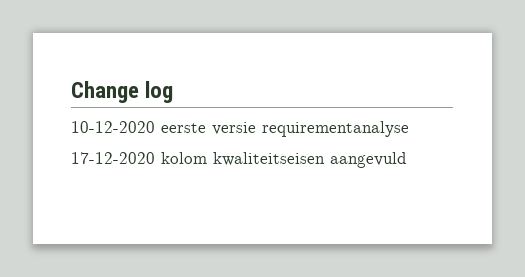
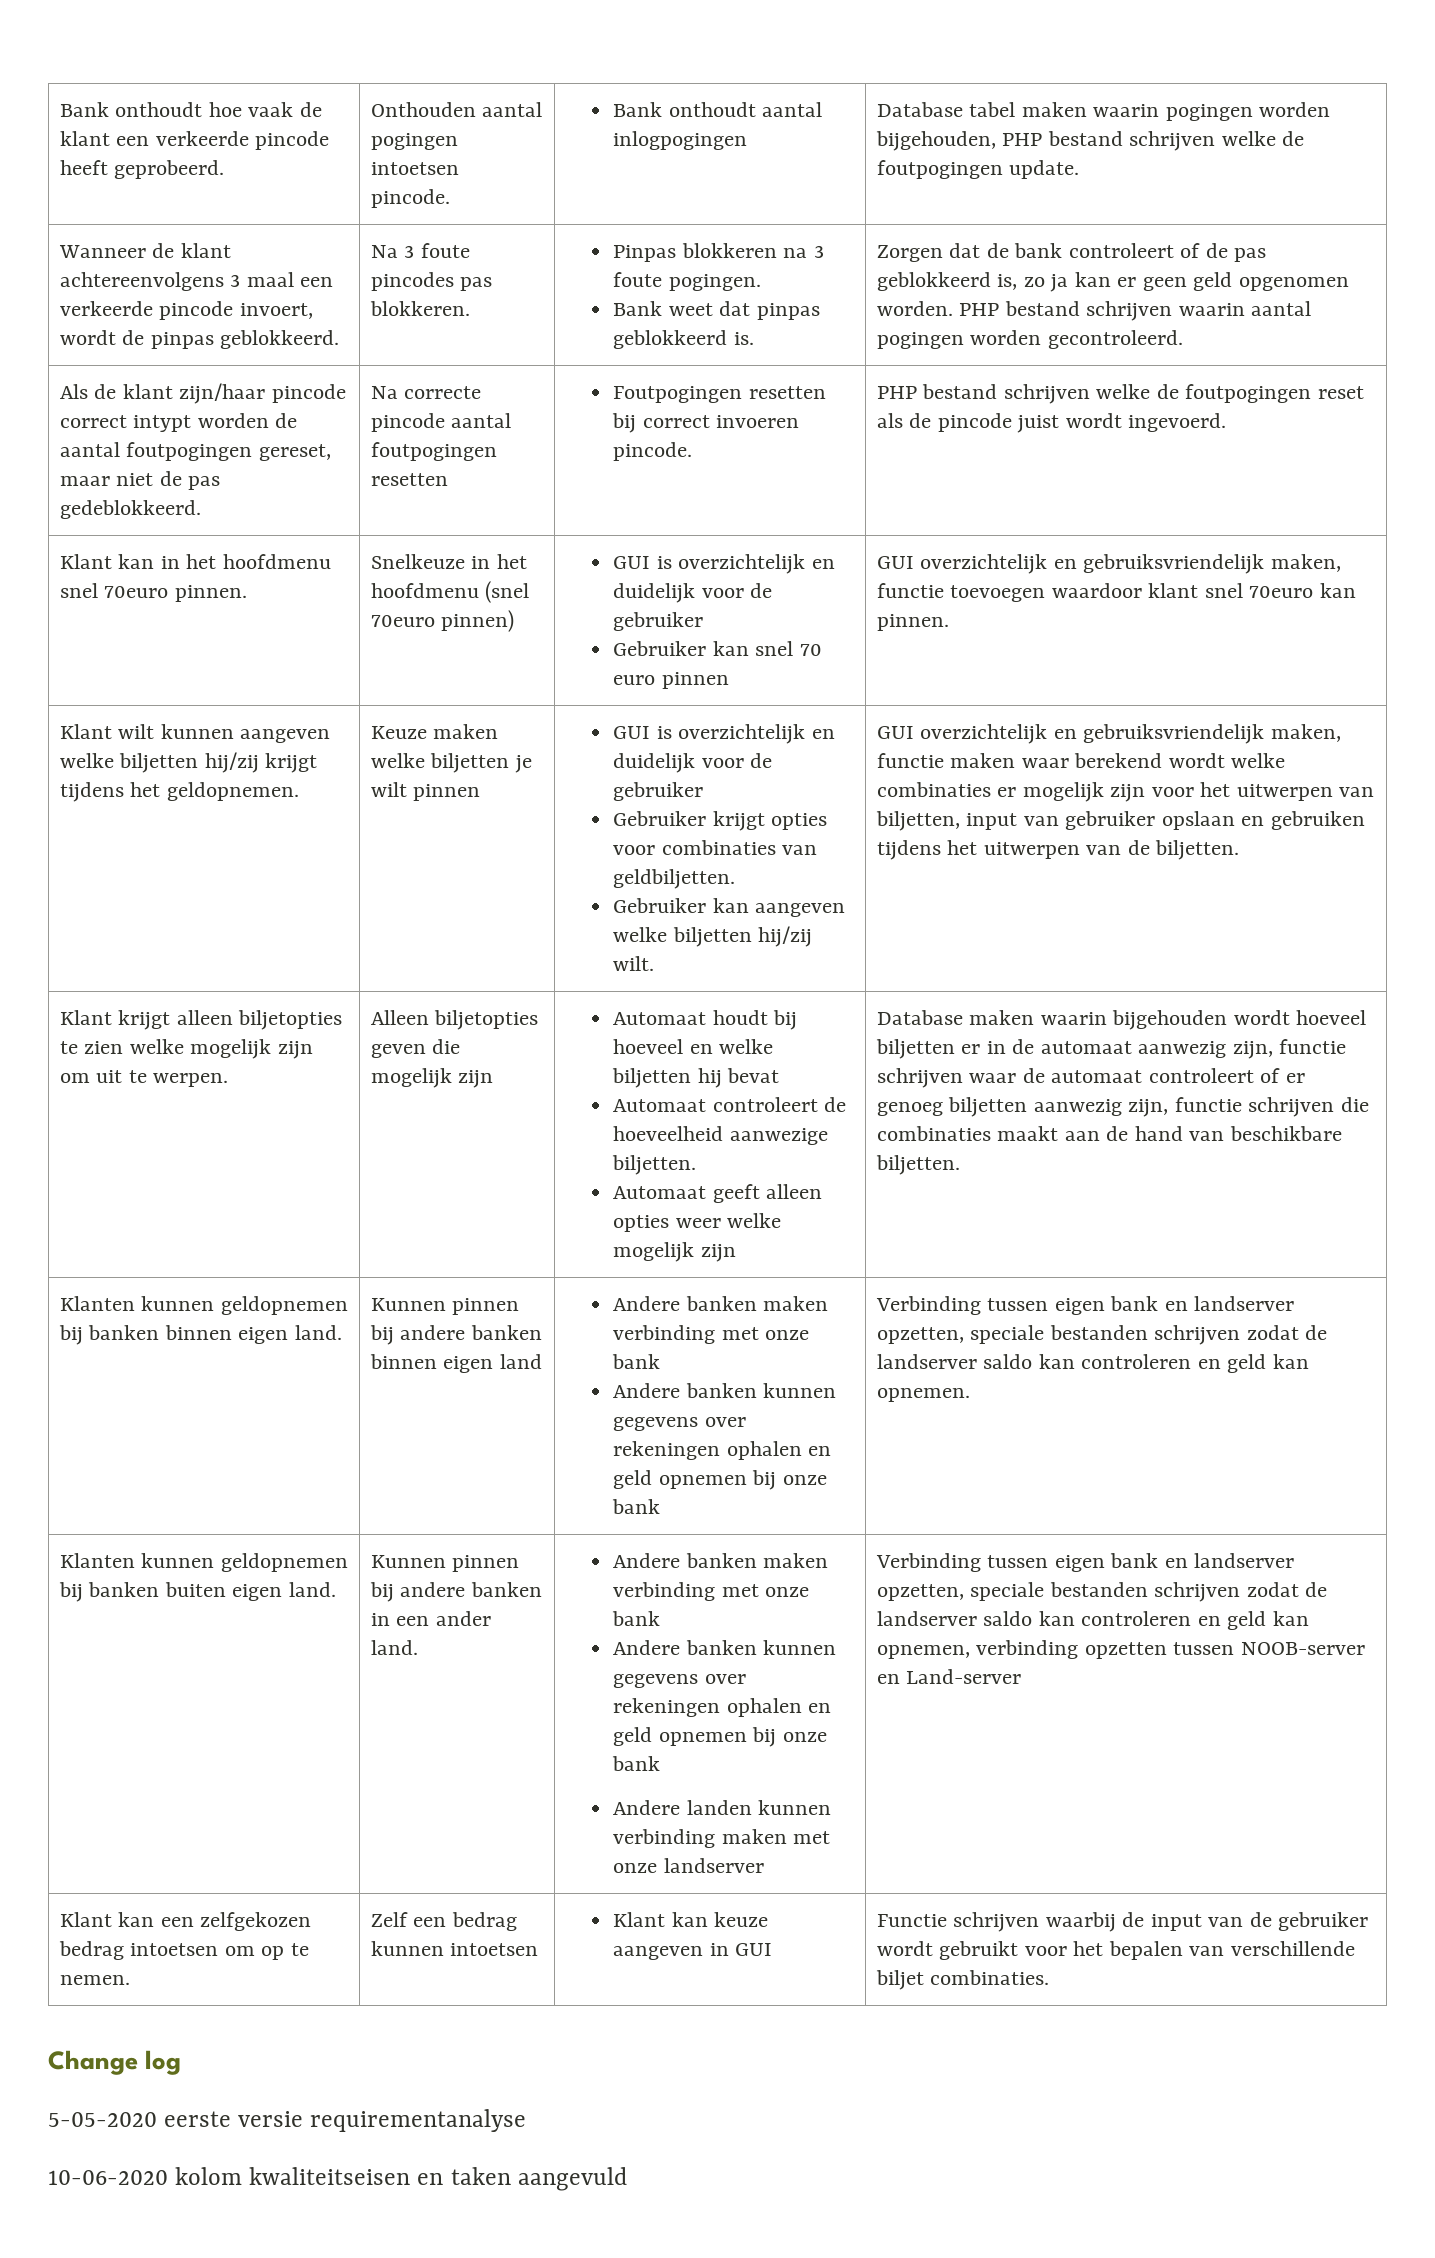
+ Bank onthoudt hoe vaak de klant een verkeerde pincode heeft geprobeerd. | Onthouden aantal pogingen intoetsen pincode. | Bank onthoudt aantal inlogpogingen | Database tabel maken waarin pogingen worden bijgehouden, PHP bestand schrijven welke de foutpogingen update.
+ Wanneer de klant achtereenvolgens 3 maal een verkeerde pincode invoert, wordt de pinpas geblokkeerd. | Na 3 foute pincodes pas blokkeren. | Pinpas blokkeren na 3 foute pogingen.
+ Bank weet dat pinpas geblokkeerd is. | Zorgen dat de bank controleert of de pas geblokkeerd is, zo ja kan er geen geld opgenomen worden. PHP bestand schrijven waarin aantal pogingen worden gecontroleerd.
+ Als de klant zijn/haar pincode correct intypt worden de aantal foutpogingen gereset, maar niet de pas gedeblokkeerd. | Na correcte pincode aantal foutpogingen resetten | Foutpogingen resetten bij correct invoeren pincode. | PHP bestand schrijven welke de foutpogingen reset als de pincode juist wordt ingevoerd.
+ Klant kan in het hoofdmenu snel 70euro pinnen. | Snelkeuze in het hoofdmenu (snel 70euro pinnen) | GUI is overzichtelijk en duidelijk voor de gebruiker
+ Gebruiker kan snel 70 euro pinnen | GUI overzichtelijk en gebruiksvriendelijk maken, functie toevoegen waardoor klant snel 70euro kan pinnen.
+ Klant wilt kunnen aangeven welke biljetten hij/zij krijgt tijdens het geldopnemen. | Keuze maken welke biljetten je wilt pinnen | GUI is overzichtelijk en duidelijk voor de gebruiker
+ Gebruiker krijgt opties voor combinaties van geldbiljetten.
+ Gebruiker kan aangeven welke biljetten hij/zij wilt. | GUI overzichtelijk en gebruiksvriendelijk maken, functie maken waar berekend wordt welke combinaties er mogelijk zijn voor het uitwerpen van biljetten, input van gebruiker opslaan en gebruiken tijdens het uitwerpen van de biljetten.
+ Klant krijgt alleen biljetopties te zien welke mogelijk zijn om uit te werpen. | Alleen biljetopties geven die mogelijk zijn | Automaat houdt bij hoeveel en welke biljetten hij bevat
+ Automaat controleert de hoeveelheid aanwezige biljetten.
+ Automaat geeft alleen opties weer welke mogelijk zijn | Database maken waarin bijgehouden wordt hoeveel biljetten er in de automaat aanwezig zijn, functie schrijven waar de automaat controleert of er genoeg biljetten aanwezig zijn, functie schrijven die combinaties maakt aan de hand van beschikbare biljetten.
+ Klanten kunnen geldopnemen bij banken binnen eigen land. | Kunnen pinnen bij andere banken binnen eigen land | Andere banken maken verbinding met onze bank
+ Andere banken kunnen gegevens over rekeningen ophalen en geld opnemen bij onze bank | Verbinding tussen eigen bank en landserver opzetten, speciale bestanden schrijven zodat de landserver saldo kan controleren en geld kan opnemen.
+ Klanten kunnen geldopnemen bij banken buiten eigen land. | Kunnen pinnen bij andere banken in een ander land. | Andere banken maken verbinding met onze bank
+ Andere banken kunnen gegevens over rekeningen ophalen en geld opnemen bij onze bank
+ Andere landen kunnen verbinding maken met onze landserver | Verbinding tussen eigen bank en landserver opzetten, speciale bestanden schrijven zodat de landserver saldo kan controleren en geld kan opnemen, verbinding opzetten tussen NOOB-server en Land-server
+ Klant kan een zelfgekozen bedrag intoetsen om op te nemen. | Zelf een bedrag kunnen intoetsen | Klant kan keuze aangeven in GUI | Functie schrijven waarbij de input van de gebruiker wordt gebruikt voor het bepalen van verschillende biljet combinaties.
- 10-12-2020 eerste versie requirementanalyse
+ 5-05-2020 eerste versie requirementanalyse
- 17-12-2020 kolom kwaliteitseisen aangevuld
+ 10-06-2020 kolom kwaliteitseisen en taken aangevuld

